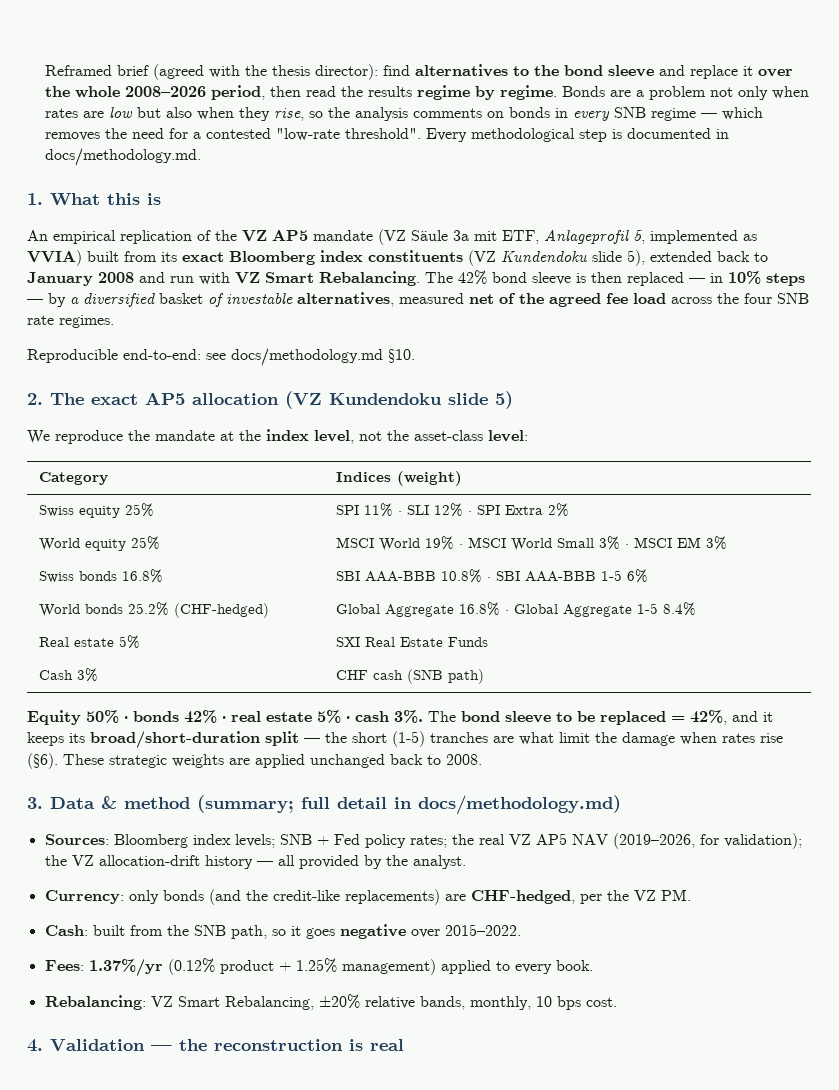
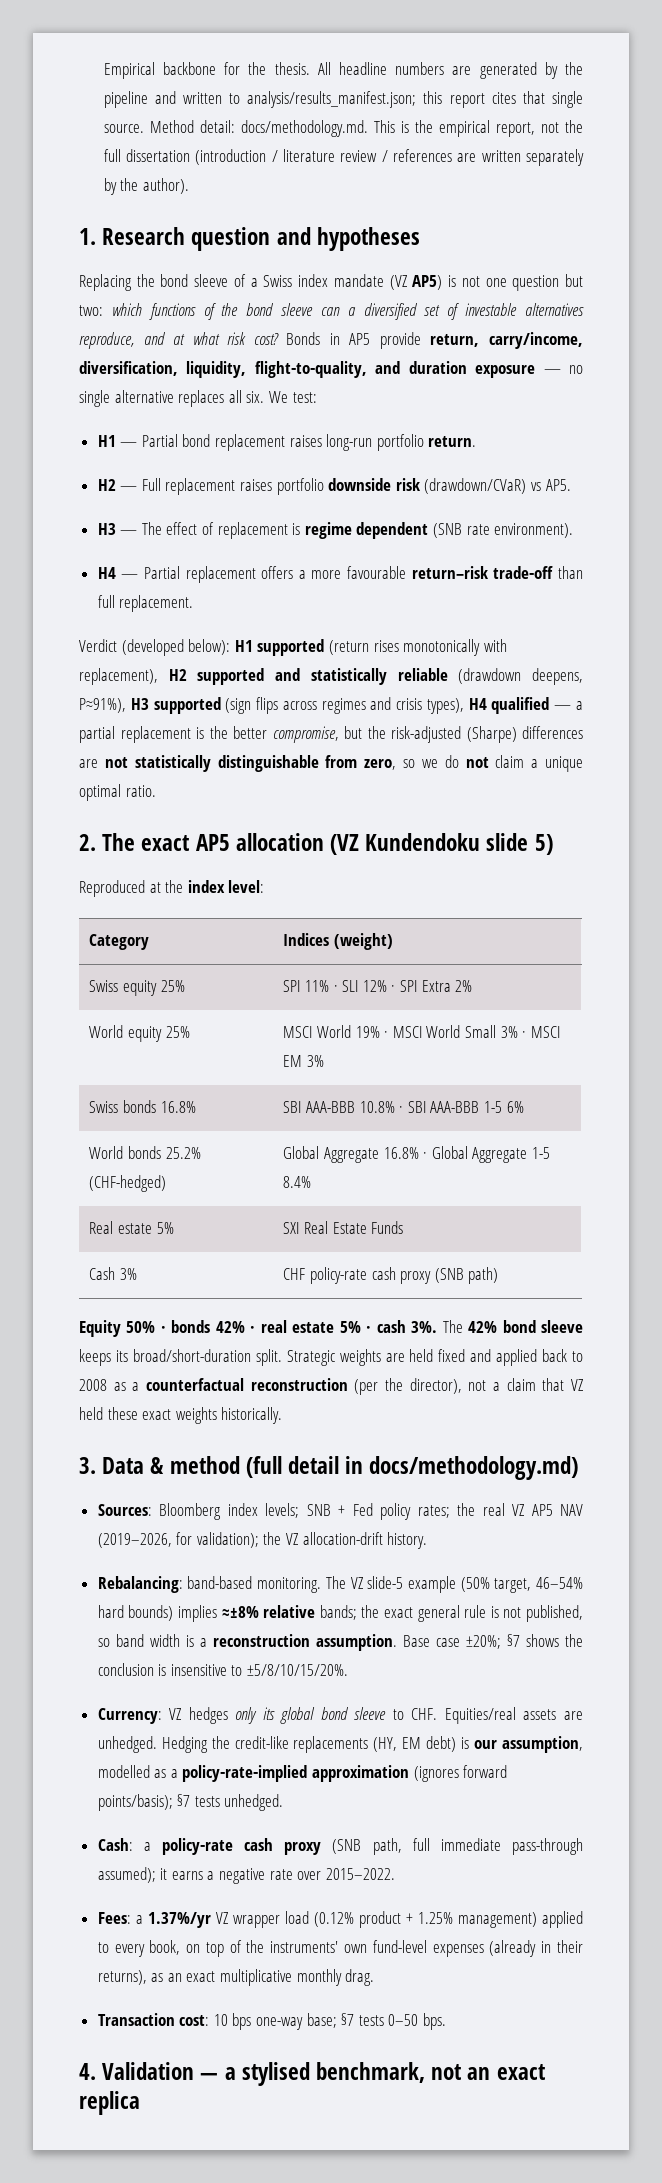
- Reframed brief (agreed with the thesis director): find alternatives to the bond sleeve and replace it over the whole 2008–2026 period, then read the results regime by regime. Bonds are a problem not only when rates are low but also when they rise, so the analysis comments on bonds in every SNB regime — which removes the need for a contested "low-rate threshold". Every methodological step is documented in docs/methodology.md.
- 1. What this is
- An empirical replication of the VZ AP5 mandate (VZ Säule 3a mit ETF, Anlageprofil 5, implemented as VVIA) built from its exact Bloomberg index constituents (VZ Kundendoku slide 5), extended back to January 2008 and run with VZ Smart Rebalancing. The 42% bond sleeve is then replaced — in 10% steps — by a diversified basket of investable alternatives, measured net of the agreed fee load across the four SNB rate regimes.
- Reproducible end-to-end: see docs/methodology.md §10.
+ Empirical backbone for the thesis. All headline numbers are generated by the pipeline and written to analysis/results_manifest.json; this report cites that single source. Method detail: docs/methodology.md. This is the empirical report, not the full dissertation (introduction / literature review / references are written separately by the author).
+ 1. Research question and hypotheses
+ Replacing the bond sleeve of a Swiss index mandate (VZ AP5) is not one question but two: which functions of the bond sleeve can a diversified set of investable alternatives reproduce, and at what risk cost? Bonds in AP5 provide return, carry/income, diversification, liquidity, flight-to-quality, and duration exposure — no single alternative replaces all six. We test:
+ H1 — Partial bond replacement raises long-run portfolio return.
+ H2 — Full replacement raises portfolio downside risk (drawdown/CVaR) vs AP5.
+ H3 — The effect of replacement is regime dependent (SNB rate environment).
+ H4 — Partial replacement offers a more favourable return–risk trade-off than full replacement.
+ Verdict (developed below): H1 supported (return rises monotonically with replacement), H2 supported and statistically reliable (drawdown deepens, P≈91%), H3 supported (sign flips across regimes and crisis types), H4 qualified — a partial replacement is the better compromise, but the risk-adjusted (Sharpe) differences are not statistically distinguishable from zero, so we do not claim a unique optimal ratio.
- We reproduce the mandate at the index level, not the asset-class level:
+ Reproduced at the index level:
- Cash 3% | CHF cash (SNB path)
+ Cash 3% | CHF policy-rate cash proxy (SNB path)
- The bond sleeve to be replaced = 42%, and it keeps its broad/short-duration split — the short (1-5) tranches are what limit the damage when rates rise (§6). These strategic weights are applied unchanged back to 2008.
+ The 42% bond sleeve keeps its broad/short-duration split. Strategic weights are held fixed and applied back to 2008 as a counterfactual reconstruction (per the director), not a claim that VZ held these exact weights historically.
- 3. Data & method (summary; full detail in docs/methodology.md)
+ 3. Data & method (full detail in docs/methodology.md)
- Sources: Bloomberg index levels; SNB + Fed policy rates; the real VZ AP5 NAV (2019–2026, for validation); the VZ allocation-drift history — all provided by the analyst.
- Currency: only bonds (and the credit-like replacements) are CHF-hedged, per the VZ PM.
- Cash: built from the SNB path, so it goes negative over 2015–2022.
- Fees: 1.37%/yr (0.12% product + 1.25% management) applied to every book.
- Rebalancing: VZ Smart Rebalancing, ±20% relative bands, monthly, 10 bps cost.
- 4. Validation — the reconstruction is real
+ Sources: Bloomberg index levels; SNB + Fed policy rates; the real VZ AP5 NAV (2019–2026, for validation); the VZ allocation-drift history.
+ Rebalancing: band-based monitoring. The VZ slide-5 example (50% target, 46–54% hard bounds) implies ≈±8% relative bands; the exact general rule is not published, so band width is a reconstruction assumption. Base case ±20%; §7 shows the conclusion is insensitive to ±5/8/10/15/20%.
+ Currency: VZ hedges only its global bond sleeve to CHF. Equities/real assets are unhedged. Hedging the credit-like replacements (HY, EM debt) is our assumption, modelled as a policy-rate-implied approximation (ignores forward points/basis); §7 tests unhedged.
+ Cash: a policy-rate cash proxy (SNB path, full immediate pass-through assumed); it earns a negative rate over 2015–2022.
+ Fees: a 1.37%/yr VZ wrapper load (0.12% product + 1.25% management) applied to every book, on top of the instruments' own fund-level expenses (already in their returns), as an exact multiplicative monthly drag.
+ Transaction cost: 10 bps one-way base; §7 tests 0–50 bps.
+ 4. Validation — a stylised benchmark, not an exact replica

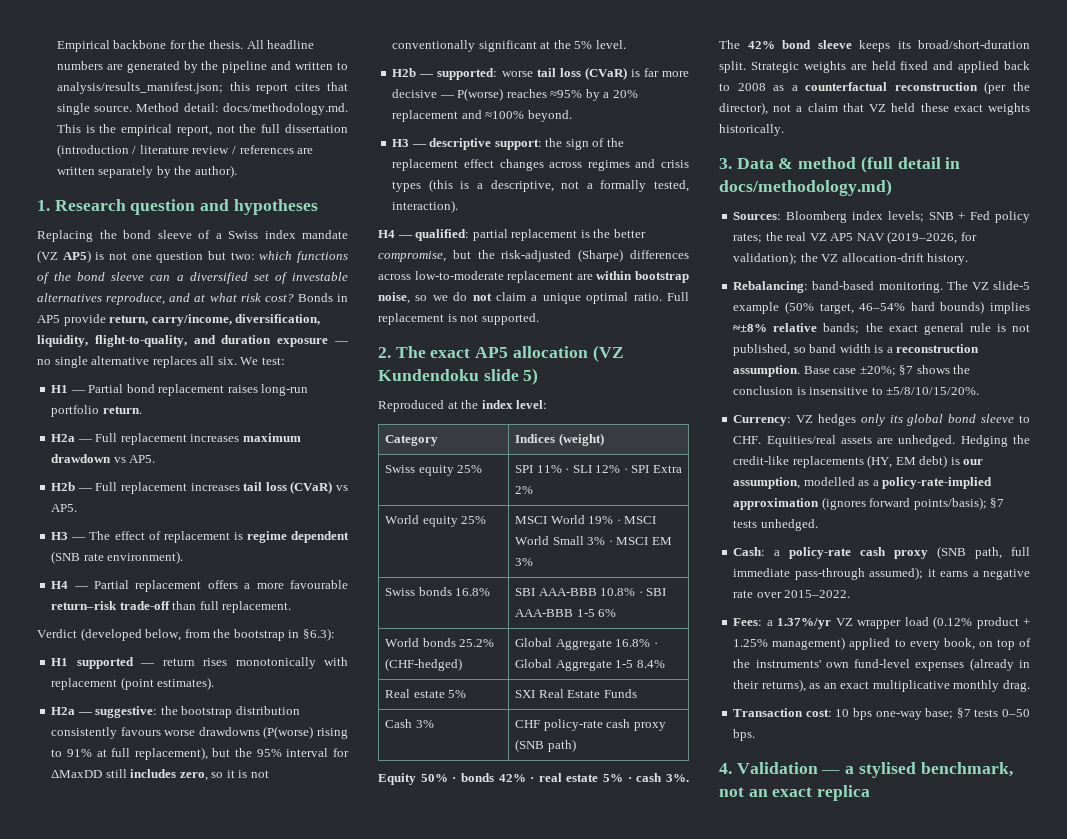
- H2 — Full replacement raises portfolio downside risk (drawdown/CVaR) vs AP5.
+ H2a — Full replacement increases maximum drawdown vs AP5.
+ H2b — Full replacement increases tail loss (CVaR) vs AP5.
- Verdict (developed below): H1 supported (return rises monotonically with replacement), H2 supported and statistically reliable (drawdown deepens, P≈91%), H3 supported (sign flips across regimes and crisis types), H4 qualified — a partial replacement is the better compromise, but the risk-adjusted (Sharpe) differences are not statistically distinguishable from zero, so we do not claim a unique optimal ratio.
+ Verdict (developed below, from the bootstrap in §6.3):
+ H1 supported — return rises monotonically with replacement (point estimates).
+ H2a — suggestive: the bootstrap distribution consistently favours worse drawdowns (P(worse) rising to 91% at full replacement), but the 95% interval for ΔMaxDD still includes zero, so it is not conventionally significant at the 5% level.
+ H2b — supported: worse tail loss (CVaR) is far more decisive — P(worse) reaches ≈95% by a 20% replacement and ≈100% beyond.
+ H3 — descriptive support: the sign of the replacement effect changes across regimes and crisis types (this is a descriptive, not a formally tested, interaction).
+ H4 — qualified: partial replacement is the better compromise, but the risk-adjusted (Sharpe) differences across low-to-moderate replacement are within bootstrap noise, so we do not claim a unique optimal ratio. Full replacement is not supported.

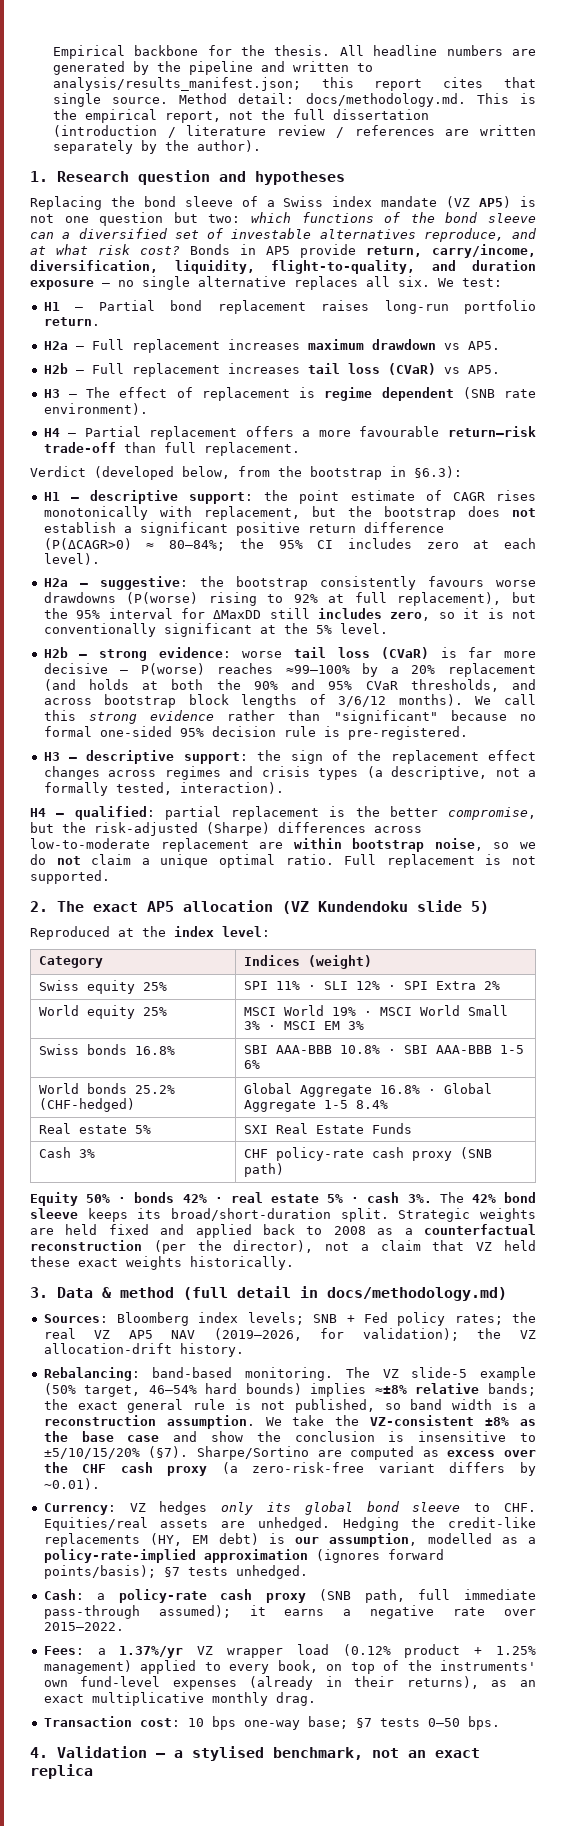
- H1 supported — return rises monotonically with replacement (point estimates).
+ H1 — descriptive support: the point estimate of CAGR rises monotonically with replacement, but the bootstrap does not establish a significant positive return difference (P(ΔCAGR>0) ≈ 80–84%; the 95% CI includes zero at each level).
- H2a — suggestive: the bootstrap distribution consistently favours worse drawdowns (P(worse) rising to 91% at full replacement), but the 95% interval for ΔMaxDD still includes zero, so it is not conventionally significant at the 5% level.
+ H2a — suggestive: the bootstrap consistently favours worse drawdowns (P(worse) rising to 92% at full replacement), but the 95% interval for ΔMaxDD still includes zero, so it is not conventionally significant at the 5% level.
- H2b — supported: worse tail loss (CVaR) is far more decisive — P(worse) reaches ≈95% by a 20% replacement and ≈100% beyond.
+ H2b — strong evidence: worse tail loss (CVaR) is far more decisive — P(worse) reaches ≈99–100% by a 20% replacement (and holds at both the 90% and 95% CVaR thresholds, and across bootstrap block lengths of 3/6/12 months). We call this strong evidence rather than "significant" because no formal one-sided 95% decision rule is pre-registered.
- H3 — descriptive support: the sign of the replacement effect changes across regimes and crisis types (this is a descriptive, not a formally tested, interaction).
+ H3 — descriptive support: the sign of the replacement effect changes across regimes and crisis types (a descriptive, not a formally tested, interaction).
- Base case ±20%; §7 shows the conclusion is insensitive to ±5/8/10/15/20%.
+ We take the VZ-consistent ±8% as the base case and show the conclusion is insensitive to ±5/10/15/20% (§7). Sharpe/Sortino are computed as excess over the CHF cash proxy (a zero-risk-free variant differs by ~0.01).

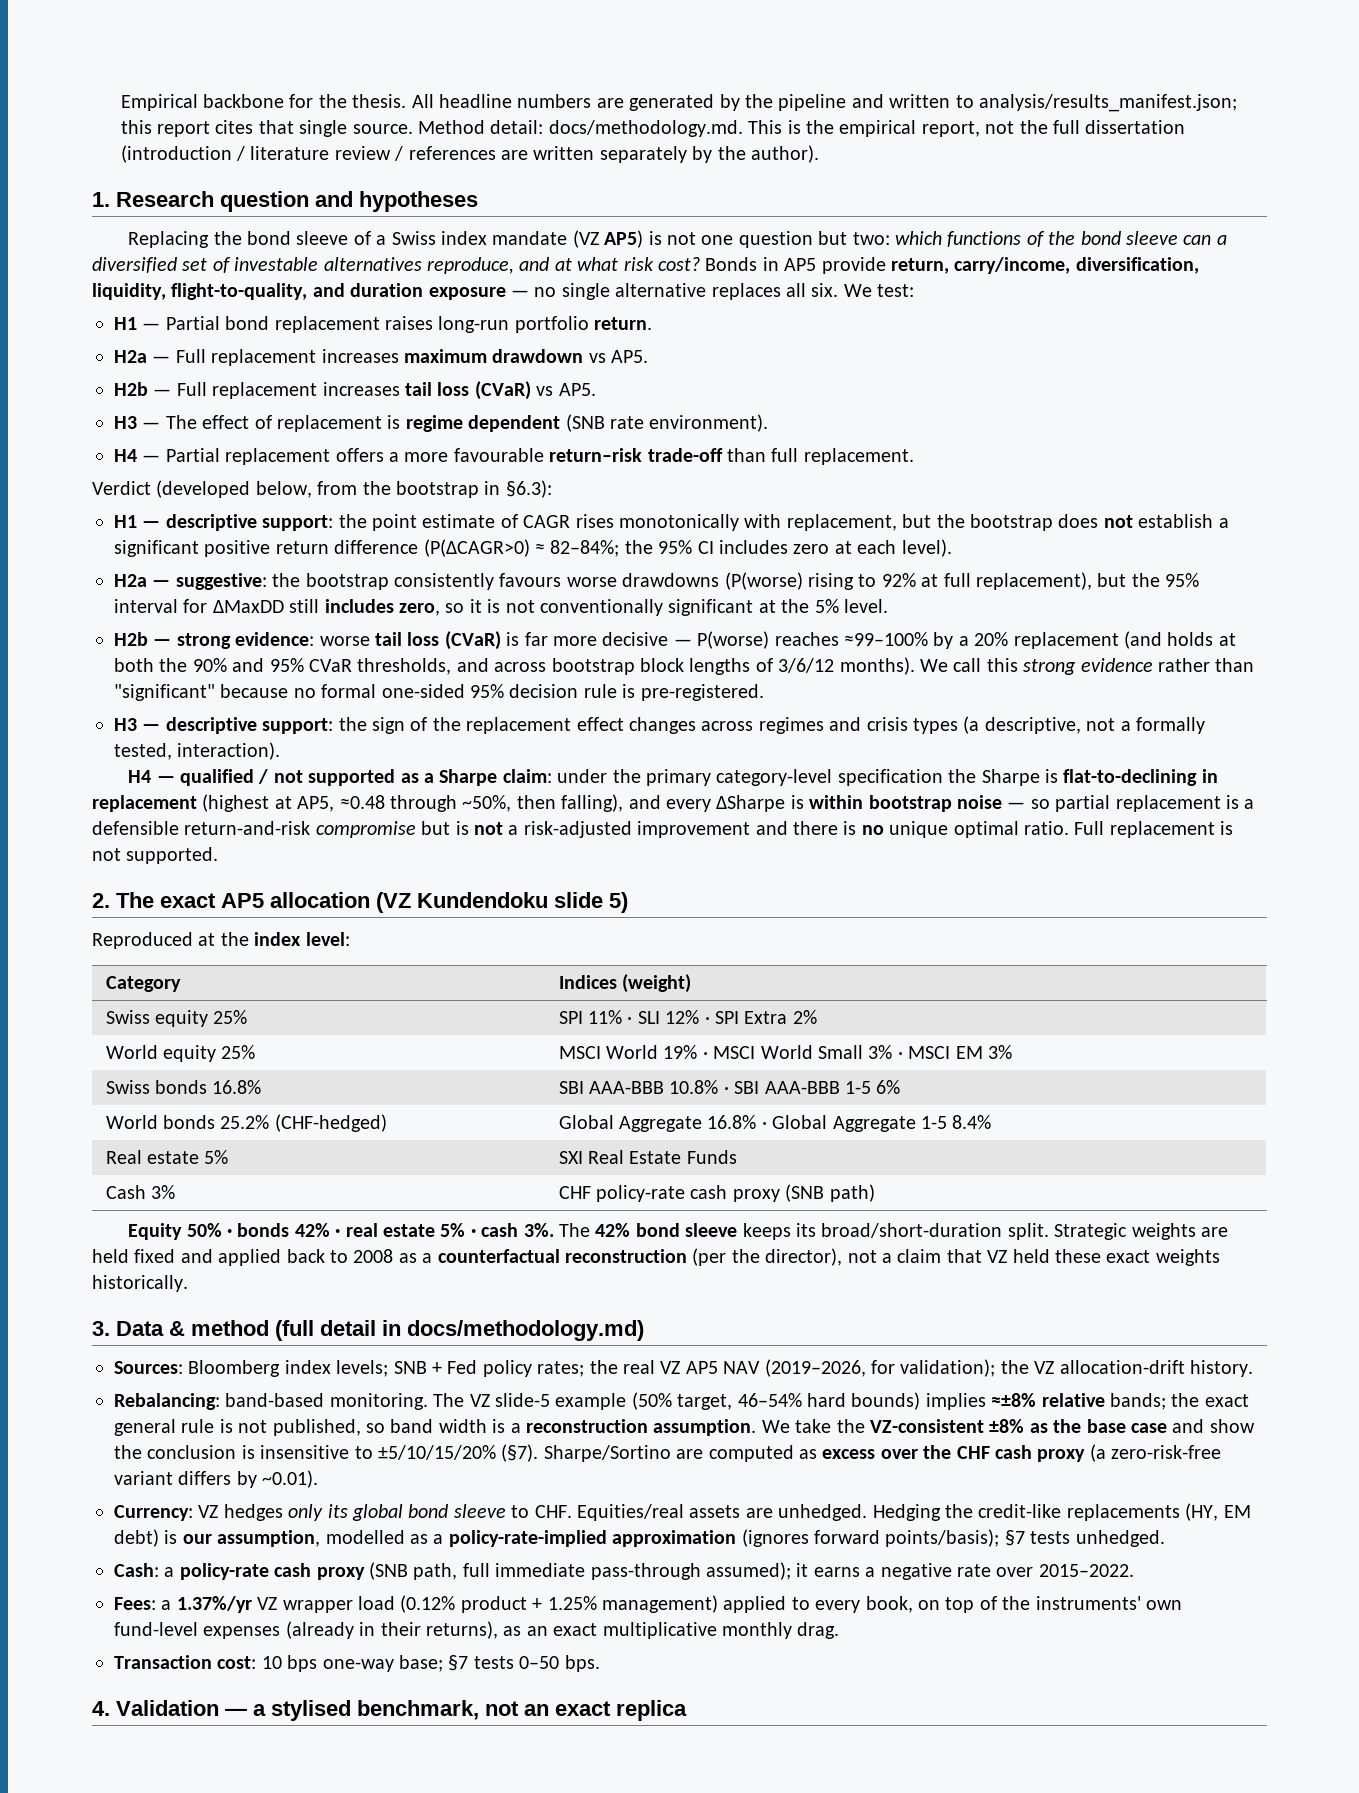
- H1 — descriptive support: the point estimate of CAGR rises monotonically with replacement, but the bootstrap does not establish a significant positive return difference (P(ΔCAGR>0) ≈ 80–84%; the 95% CI includes zero at each level).
+ H1 — descriptive support: the point estimate of CAGR rises monotonically with replacement, but the bootstrap does not establish a significant positive return difference (P(ΔCAGR>0) ≈ 82–84%; the 95% CI includes zero at each level).
- H4 — qualified: partial replacement is the better compromise, but the risk-adjusted (Sharpe) differences across low-to-moderate replacement are within bootstrap noise, so we do not claim a unique optimal ratio.
+ H4 — qualified / not supported as a Sharpe claim: under the primary category-level specification the Sharpe is flat-to-declining in replacement (highest at AP5, ≈0.48 through ~50%, then falling), and every ΔSharpe is within bootstrap noise — so partial replacement is a defensible return-and-risk compromise but is not a risk-adjusted improvement and there is no unique optimal ratio.

